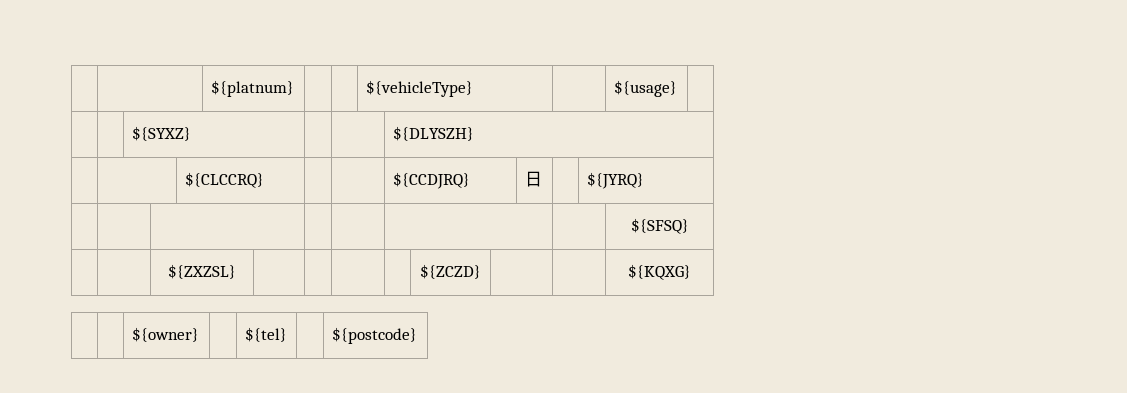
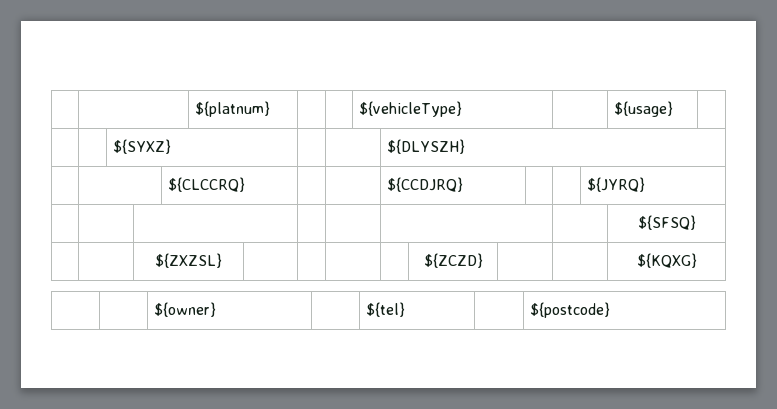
- | | ${CLCCRQ} | | | ${CCDJRQ} | 日 | | ${JYRQ}
+ | | ${CLCCRQ} | | | ${CCDJRQ} | | | ${JYRQ}

